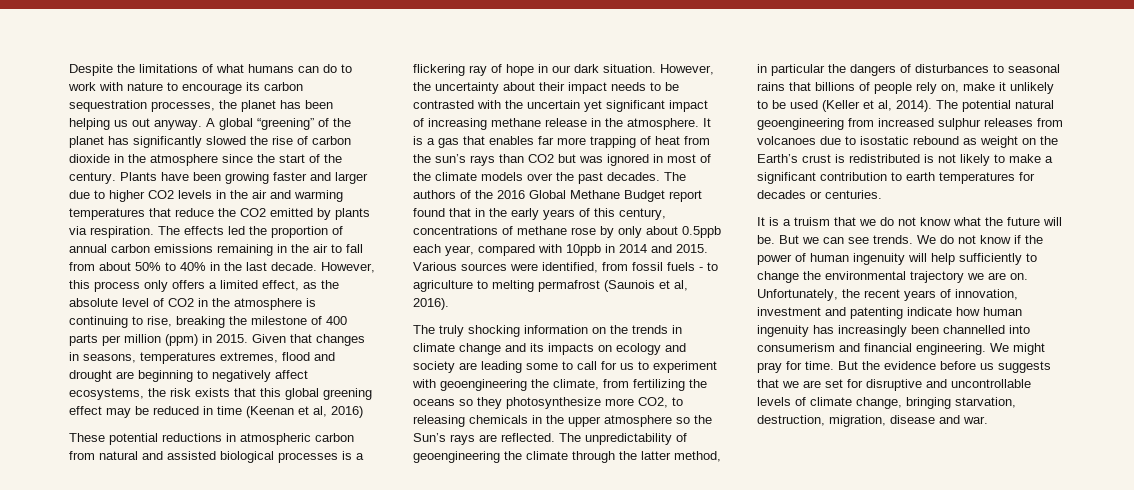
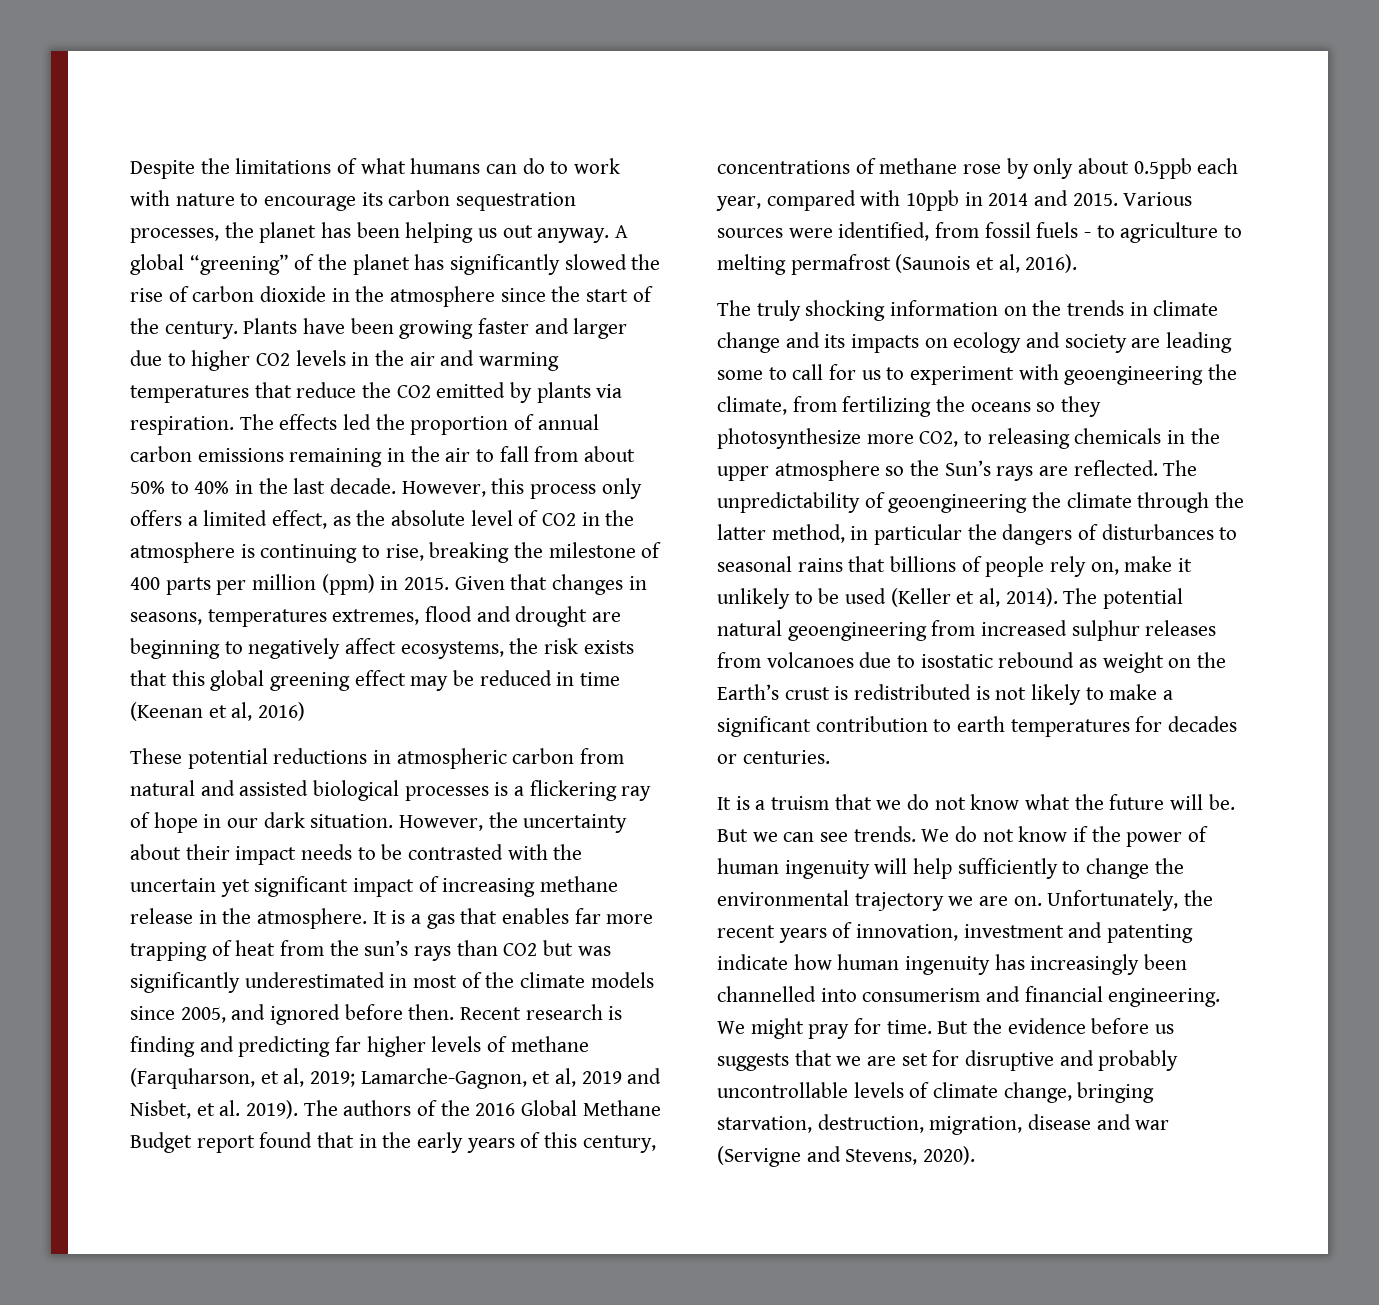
- It is a gas that enables far more trapping of heat from the sun’s rays than CO2 but was ignored in most of the climate models over the past decades.
+ It is a gas that enables far more trapping of heat from the sun’s rays than CO2 but was significantly underestimated in most of the climate models since 2005, and ignored before then. Recent research is finding and predicting far higher levels of methane (Farquharson, et al, 2019; Lamarche-Gagnon, et al, 2019 and Nisbet, et al. 2019).
- But the evidence before us suggests that we are set for disruptive and uncontrollable levels of climate change, bringing starvation, destruction, migration, disease and war.
+ But the evidence before us suggests that we are set for disruptive and probably uncontrollable levels of climate change, bringing starvation, destruction, migration, disease and war (Servigne and Stevens, 2020).

